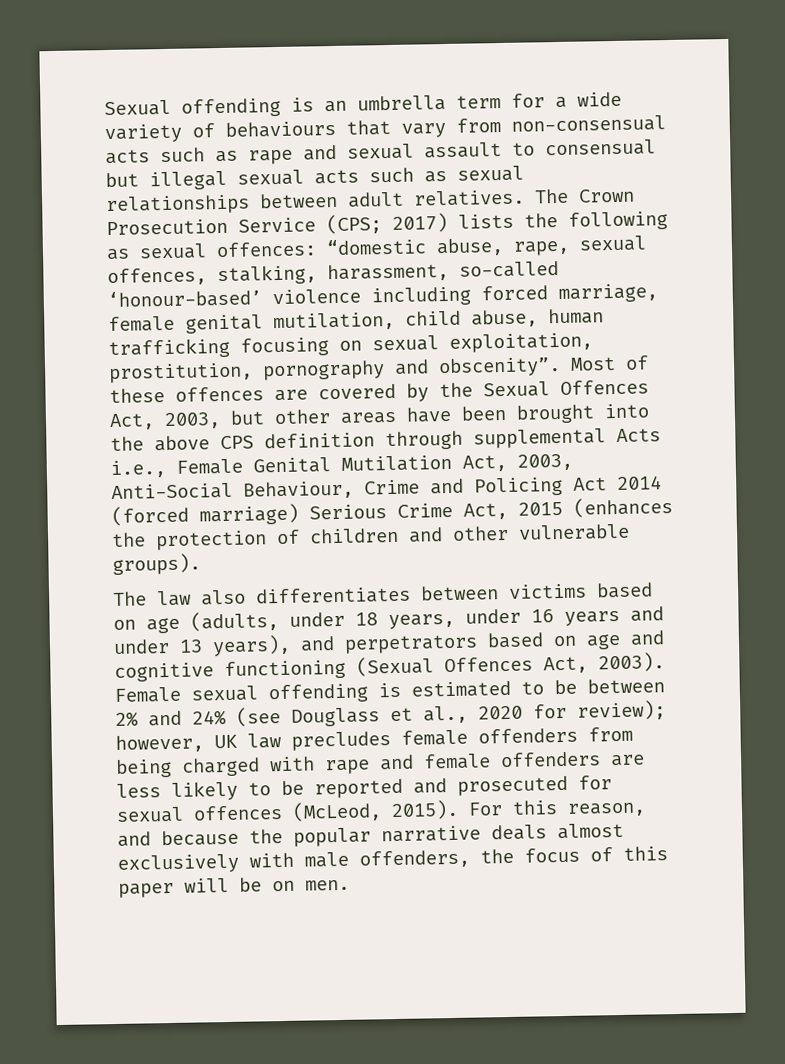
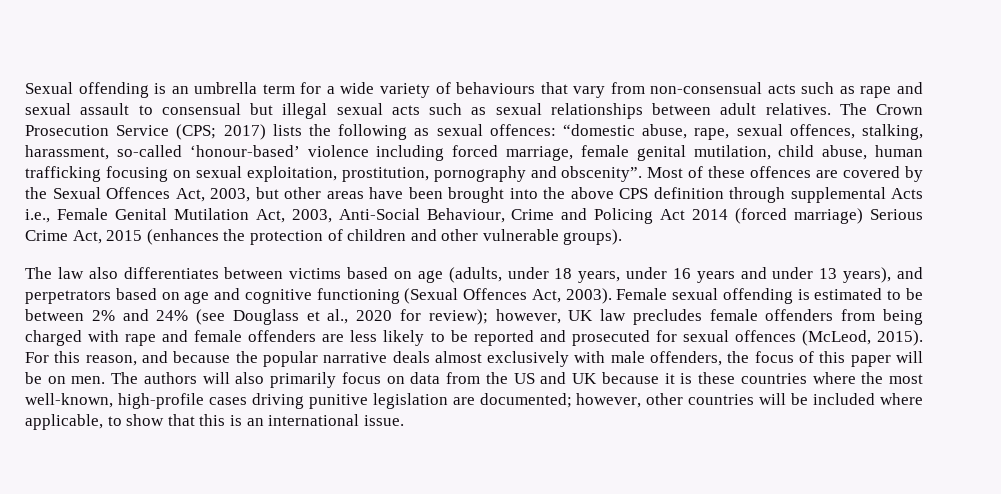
+ The authors will also primarily focus on data from the US and UK because it is these countries where the most well-known, high-profile cases driving punitive legislation are documented; however, other countries will be included where applicable, to show that this is an international issue.

